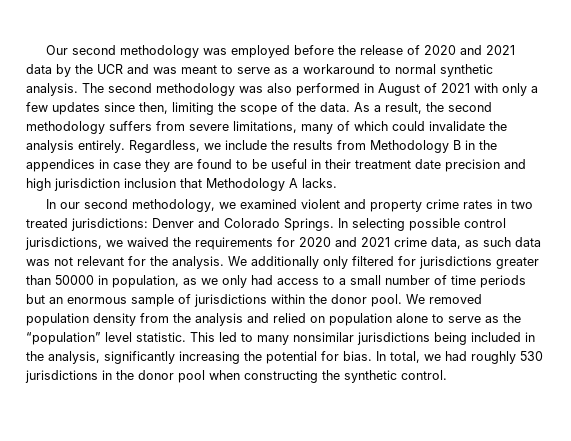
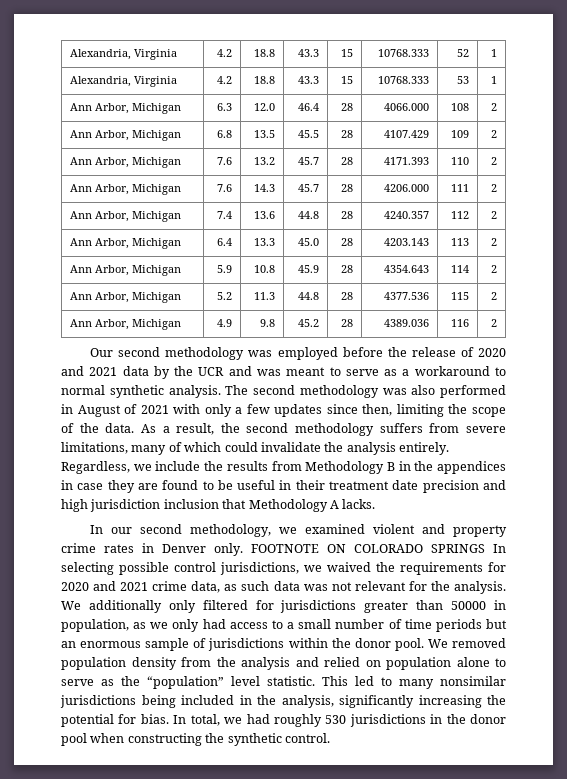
+ Alexandria, Virginia | 4.2 | 18.8 | 43.3 | 15 | 10768.333 | 52 | 1
+ Alexandria, Virginia | 4.2 | 18.8 | 43.3 | 15 | 10768.333 | 53 | 1
+ Ann Arbor, Michigan | 6.3 | 12.0 | 46.4 | 28 | 4066.000 | 108 | 2
+ Ann Arbor, Michigan | 6.8 | 13.5 | 45.5 | 28 | 4107.429 | 109 | 2
+ Ann Arbor, Michigan | 7.6 | 13.2 | 45.7 | 28 | 4171.393 | 110 | 2
+ Ann Arbor, Michigan | 7.6 | 14.3 | 45.7 | 28 | 4206.000 | 111 | 2
+ Ann Arbor, Michigan | 7.4 | 13.6 | 44.8 | 28 | 4240.357 | 112 | 2
+ Ann Arbor, Michigan | 6.4 | 13.3 | 45.0 | 28 | 4203.143 | 113 | 2
+ Ann Arbor, Michigan | 5.9 | 10.8 | 45.9 | 28 | 4354.643 | 114 | 2
+ Ann Arbor, Michigan | 5.2 | 11.3 | 44.8 | 28 | 4377.536 | 115 | 2
+ Ann Arbor, Michigan | 4.9 | 9.8 | 45.2 | 28 | 4389.036 | 116 | 2
- In our second methodology, we examined violent and property crime rates in two treated jurisdictions: Denver and Colorado Springs. In selecting possible control jurisdictions, we waived the requirements for 2020 and 2021 crime data, as such data was not relevant for the analysis.
+ In our second methodology, we examined violent and property crime rates in Denver only. FOOTNOTE ON COLORADO SPRINGS In selecting possible control jurisdictions, we waived the requirements for 2020 and 2021 crime data, as such data was not relevant for the analysis.

